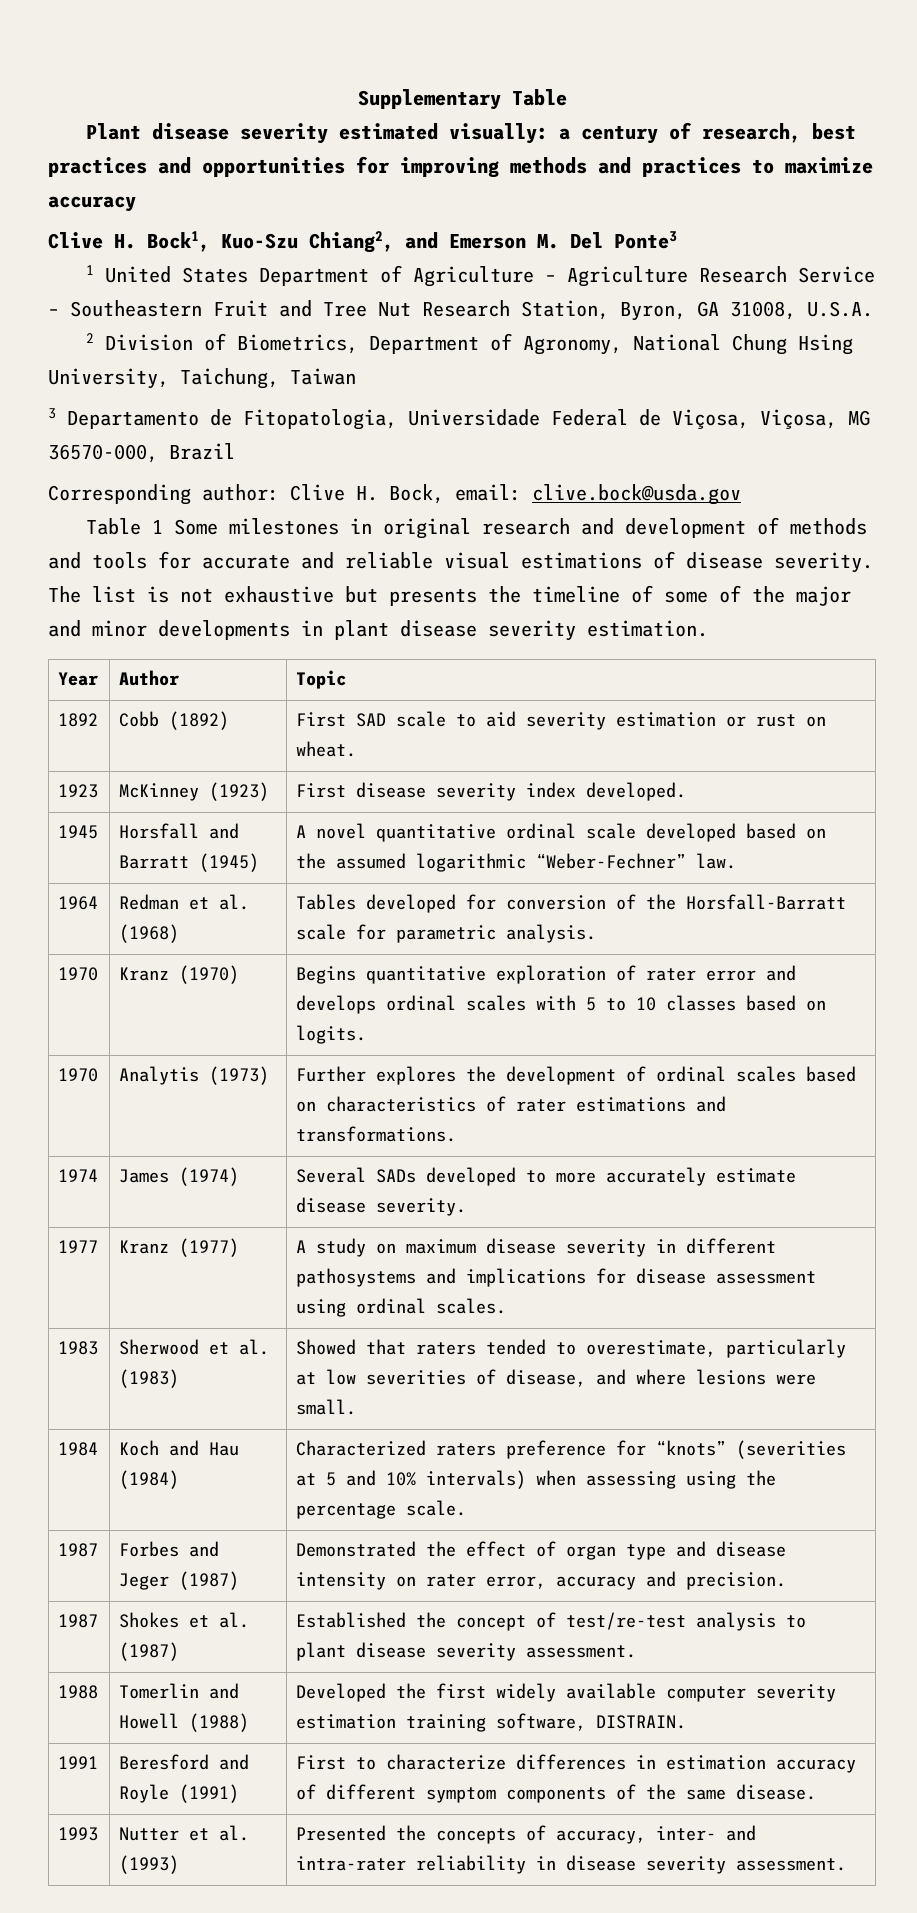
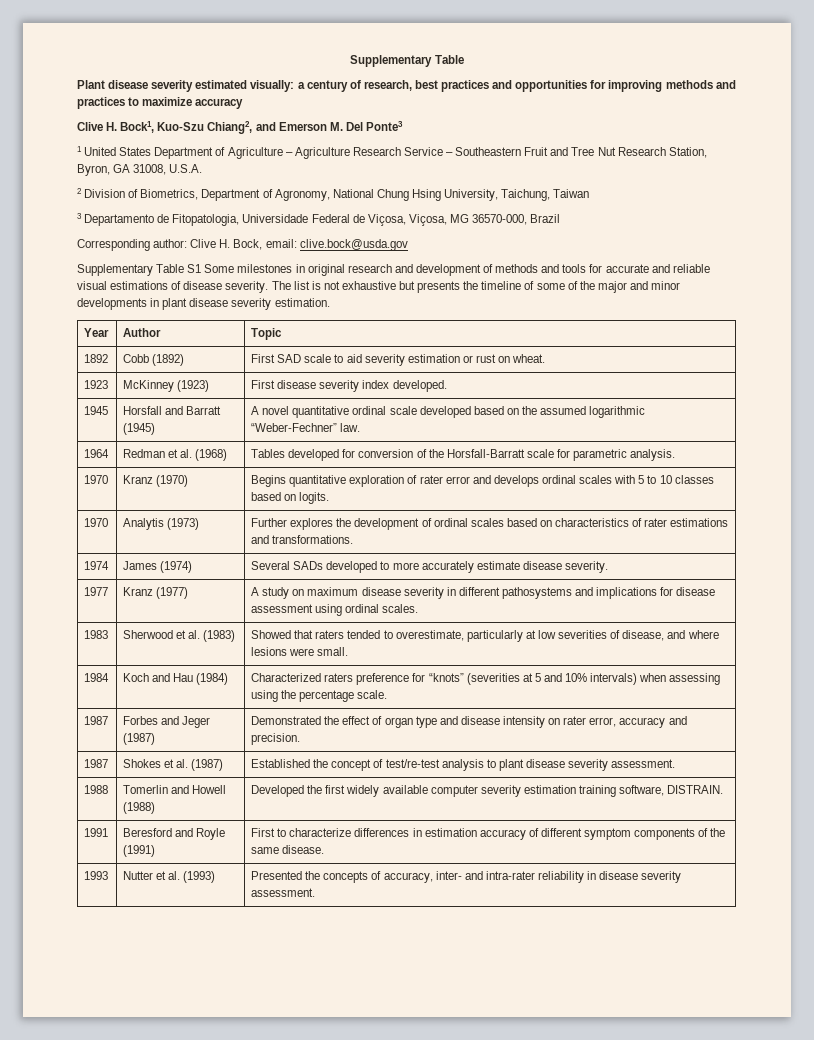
- Table 1 Some milestones in original research and development of methods and tools for accurate and reliable visual estimations of disease severity.
+ Supplementary Table S1 Some milestones in original research and development of methods and tools for accurate and reliable visual estimations of disease severity.

